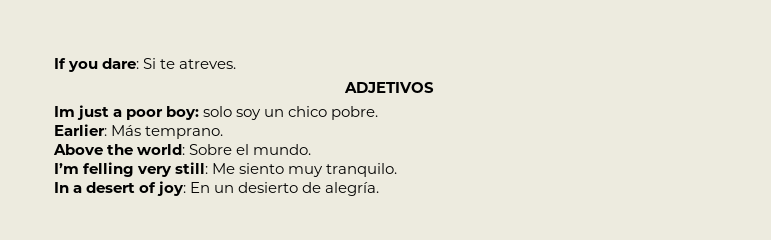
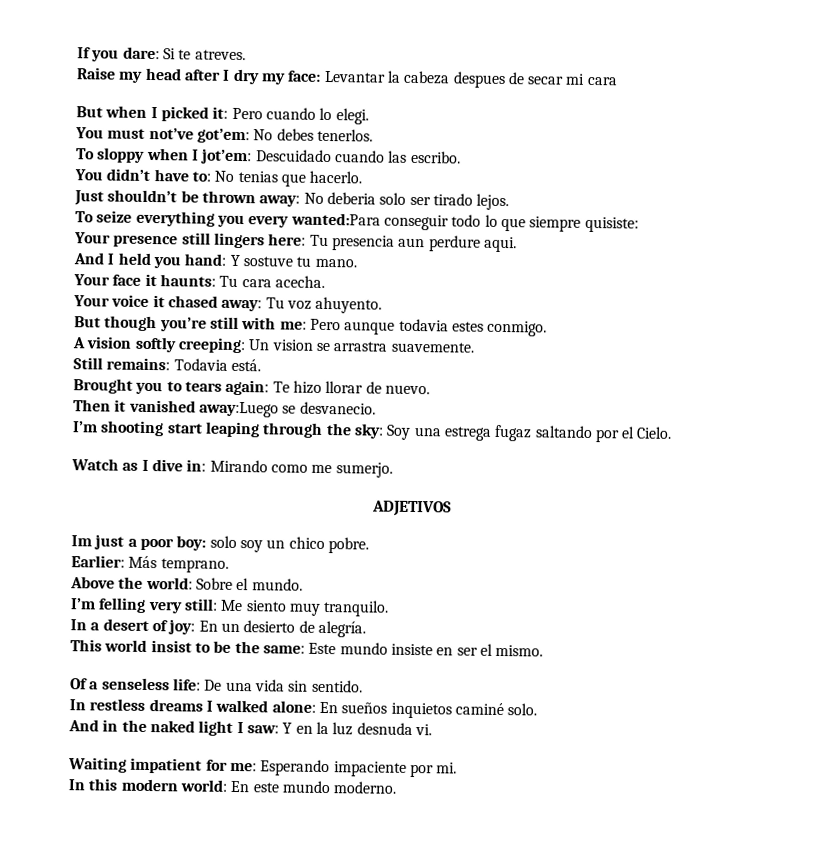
+ Raise my head after I dry my face: Levantar la cabeza despues de secar mi cara
+ But when I picked it: Pero cuando lo elegi.
+ You must not’ve got’em: No debes tenerlos.
+ To sloppy when I jot’em: Descuidado cuando las escribo.
+ You didn’t have to: No tenias que hacerlo.
+ Just shouldn’t be thrown away: No deberia solo ser tirado lejos.
+ To seize everything you every wanted:Para conseguir todo lo que siempre quisiste:
+ Your presence still lingers here: Tu presencia aun perdure aqui.
+ And I held you hand: Y sostuve tu mano.
+ Your face it haunts: Tu cara acecha.
+ Your voice it chased away: Tu voz ahuyento.
+ But though you’re still with me: Pero aunque todavia estes conmigo.
+ A vision softly creeping: Un vision se arrastra suavemente.
+ Still remains: Todavia está.
+ Brought you to tears again: Te hizo llorar de nuevo.
+ Then it vanished away:Luego se desvanecio.
+ I’m shooting start leaping through the sky: Soy una estrega fugaz saltando por el Cielo.
+ Watch as I dive in: Mirando como me sumerjo.
+ This world insist to be the same: Este mundo insiste en ser el mismo.
+ Of a senseless life: De una vida sin sentido.
+ In restless dreams I walked alone: En sueños inquietos caminé solo.
+ And in the naked light I saw: Y en la luz desnuda vi.
+ Waiting impatient for me: Esperando impaciente por mi.
+ In this modern world: En este mundo moderno.

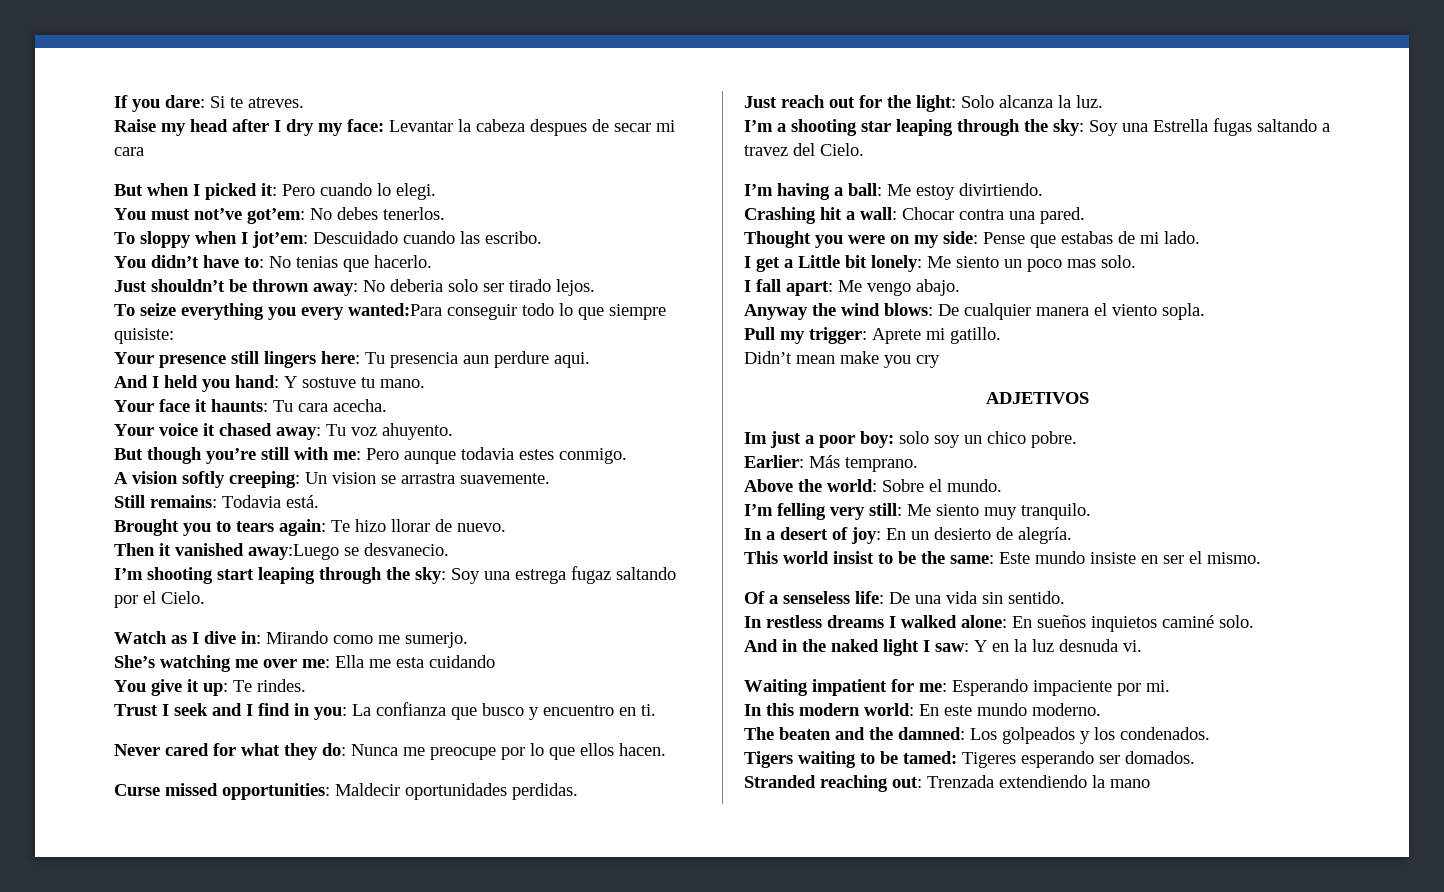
+ She’s watching me over me: Ella me esta cuidando
+ You give it up: Te rindes.
+ Trust I seek and I find in you: La confianza que busco y encuentro en ti.
+ Never cared for what they do: Nunca me preocupe por lo que ellos hacen.
+ Curse missed opportunities: Maldecir oportunidades perdidas.
+ Just reach out for the light: Solo alcanza la luz.
+ I’m a shooting star leaping through the sky: Soy una Estrella fugas saltando a travez del Cielo.
+ I’m having a ball: Me estoy divirtiendo.
+ Crashing hit a wall: Chocar contra una pared.
+ Thought you were on my side: Pense que estabas de mi lado.
+ I get a Little bit lonely: Me siento un poco mas solo.
+ I fall apart: Me vengo abajo.
+ Anyway the wind blows: De cualquier manera el viento sopla.
+ Pull my trigger: Aprete mi gatillo.
+ Didn’t mean make you cry
+ The beaten and the damned: Los golpeados y los condenados.
+ Tigers waiting to be tamed: Tigeres esperando ser domados.
+ Stranded reaching out: Trenzada extendiendo la mano

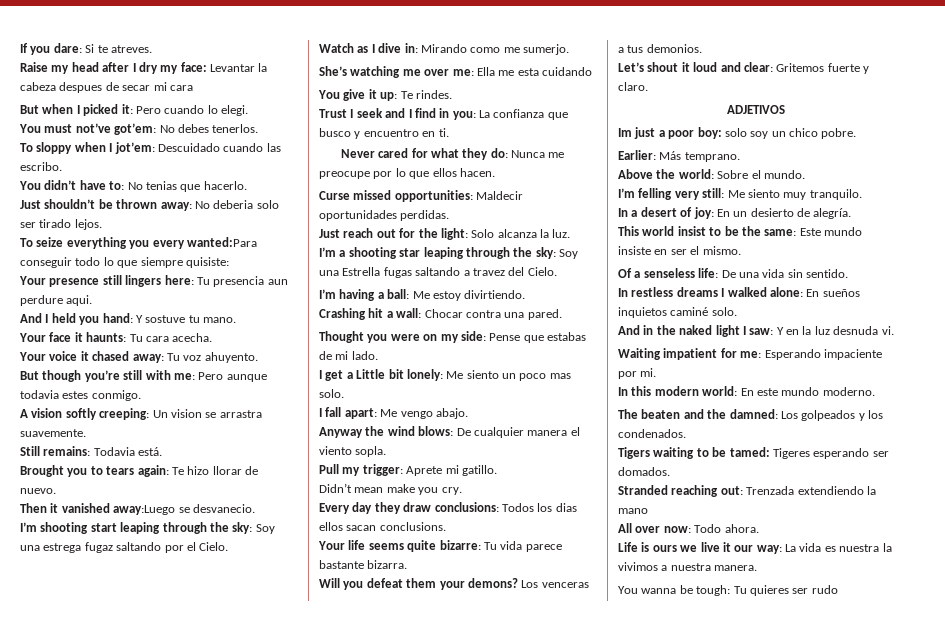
- Didn’t mean make you cry
+ Didn’t mean make you cry.
+ Every day they draw conclusions: Todos los dias ellos sacan conclusions.
+ Your life seems quite bizarre: Tu vida parece bastante bizarra.
+ Will you defeat them your demons? Los venceras a tus demonios.
+ Let’s shout it loud and clear: Gritemos fuerte y claro.
+ All over now: Todo ahora.
+ Life is ours we live it our way: La vida es nuestra la vivimos a nuestra manera.
+ You wanna be tough: Tu quieres ser rudo

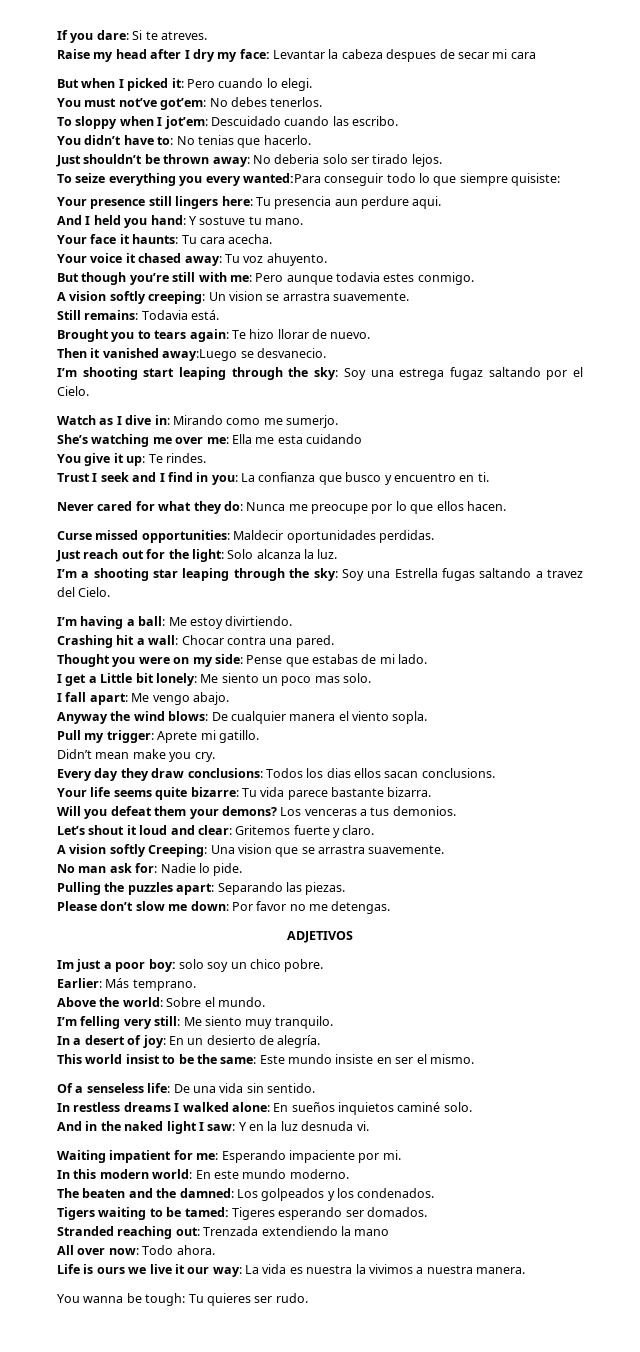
+ A vision softly Creeping: Una vision que se arrastra suavemente.
+ No man ask for: Nadie lo pide.
+ Pulling the puzzles apart: Separando las piezas.
+ Please don’t slow me down: Por favor no me detengas.
- You wanna be tough: Tu quieres ser rudo
+ You wanna be tough: Tu quieres ser rudo.

